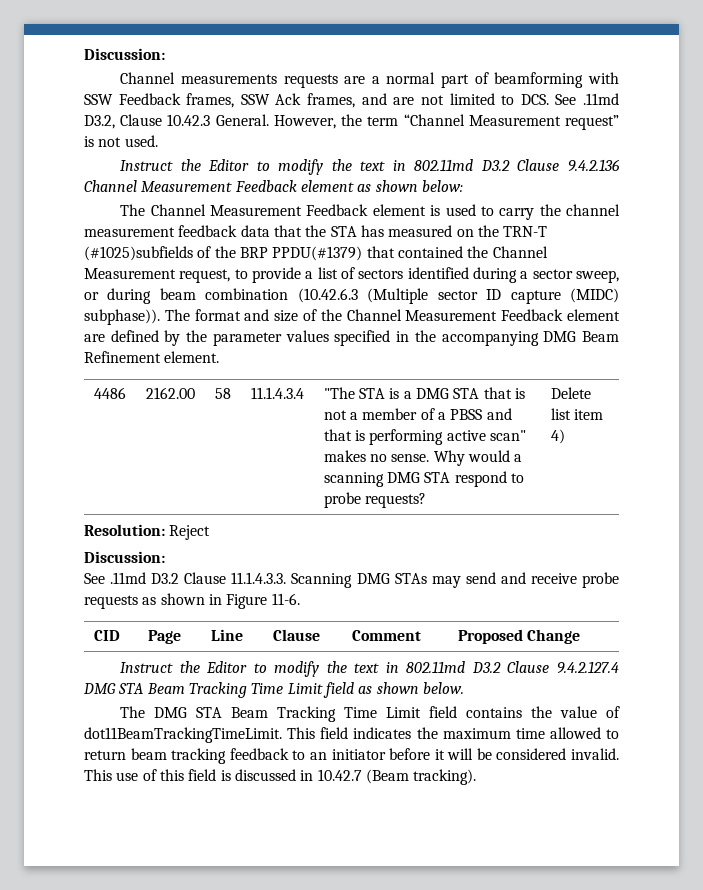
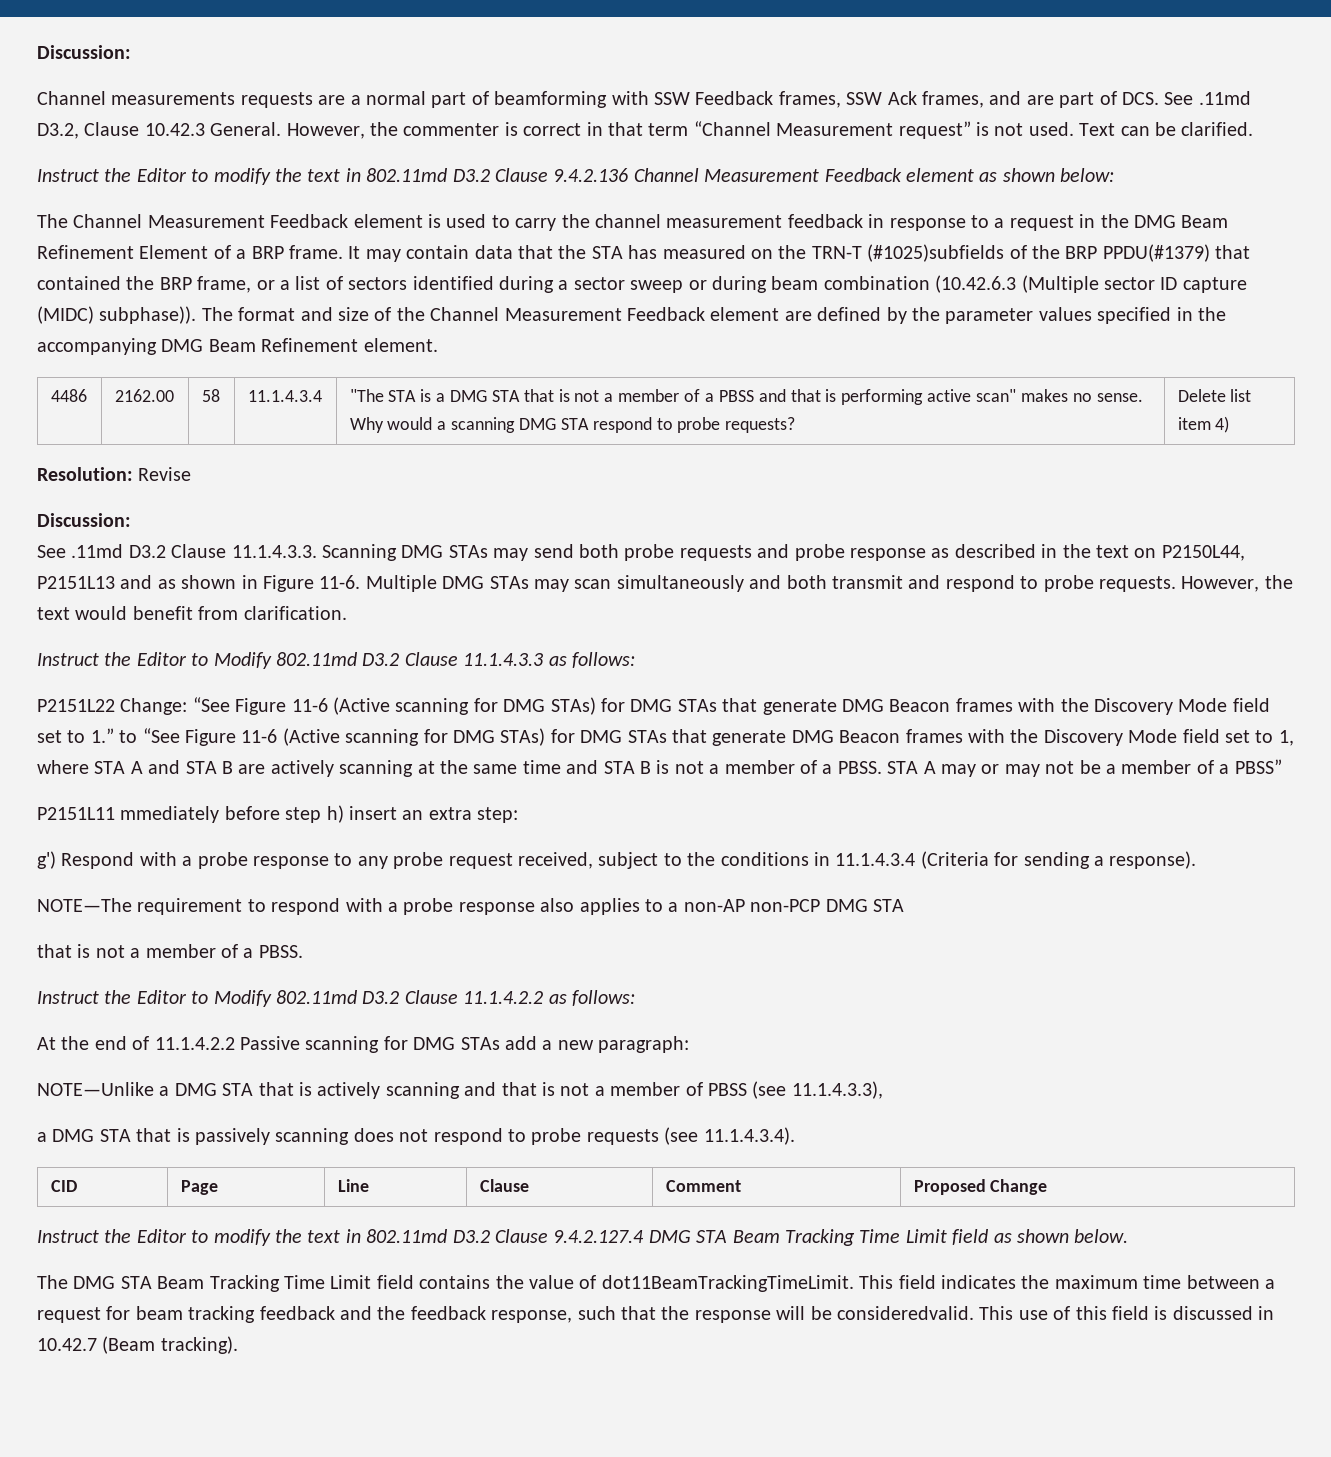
- Channel measurements requests are a normal part of beamforming with SSW Feedback frames, SSW Ack frames, and are not limited to DCS. See .11md D3.2, Clause 10.42.3 General.
+ Channel measurements requests are a normal part of beamforming with SSW Feedback frames, SSW Ack frames, and are part of DCS. See .11md D3.2, Clause 10.42.3 General.
- However, the term “Channel Measurement request” is not used.
+ However, the commenter is correct in that term “Channel Measurement request” is not used. Text can be clarified.
- The Channel Measurement Feedback element is used to carry the channel measurement feedback data that the STA has measured on the TRN-T (#1025)subfields of the BRP PPDU(#1379) that contained the Channel Measurement request, to provide a list of sectors identified during a sector sweep, or during beam combination (10.42.6.3 (Multiple sector ID capture (MIDC) subphase)).
+ The Channel Measurement Feedback element is used to carry the channel measurement feedback in response to a request in the DMG Beam Refinement Element of a BRP frame. It may contain data that the STA has measured on the TRN-T (#1025)subfields of the BRP PPDU(#1379) that contained the BRP frame, or a list of sectors identified during a sector sweep or during beam combination (10.42.6.3 (Multiple sector ID capture (MIDC) subphase)).
- Resolution: Reject
+ Resolution: Revise
- See .11md D3.2 Clause 11.1.4.3.3. Scanning DMG STAs may send and receive probe requests as shown in Figure 11-6.
+ See .11md D3.2 Clause 11.1.4.3.3. Scanning DMG STAs may send both probe requests and probe response as described in the text on P2150L44, P2151L13 and as shown in Figure 11-6. Multiple DMG STAs may scan simultaneously and both transmit and respond to probe requests. However, the text would benefit from clarification.
+ Instruct the Editor to Modify 802.11md D3.2 Clause 11.1.4.3.3 as follows:
+ P2151L22 Change: “See Figure 11-6 (Active scanning for DMG STAs) for DMG STAs that generate DMG Beacon frames with the Discovery Mode field set to 1.” to “See Figure 11-6 (Active scanning for DMG STAs) for DMG STAs that generate DMG Beacon frames with the Discovery Mode field set to 1, where STA A and STA B are actively scanning at the same time and STA B is not a member of a PBSS. STA A may or may not be a member of a PBSS”
+ P2151L11 mmediately before step h) insert an extra step:
+ g') Respond with a probe response to any probe request received, subject to the conditions in 11.1.4.3.4 (Criteria for sending a response).
+ NOTE—The requirement to respond with a probe response also applies to a non-AP non-PCP DMG STA
+ that is not a member of a PBSS.
+ Instruct the Editor to Modify 802.11md D3.2 Clause 11.1.4.2.2 as follows:
+ At the end of 11.1.4.2.2 Passive scanning for DMG STAs add a new paragraph:
+ NOTE—Unlike a DMG STA that is actively scanning and that is not a member of PBSS (see 11.1.4.3.3),
+ a DMG STA that is passively scanning does not respond to probe requests (see 11.1.4.3.4).
- This field indicates the maximum time allowed to return beam tracking feedback to an initiator before it will be considered invalid.
+ This field indicates the maximum time between a request for beam tracking feedback and the feedback response, such that the response will be consideredvalid.

